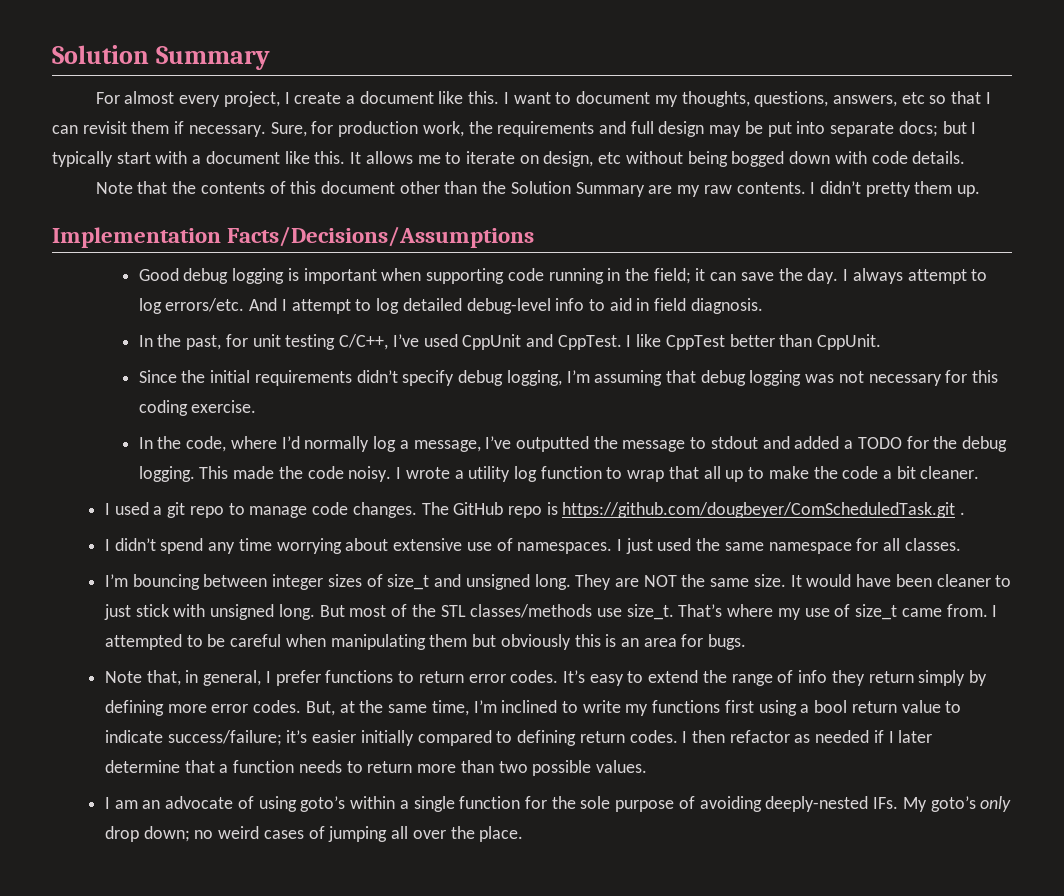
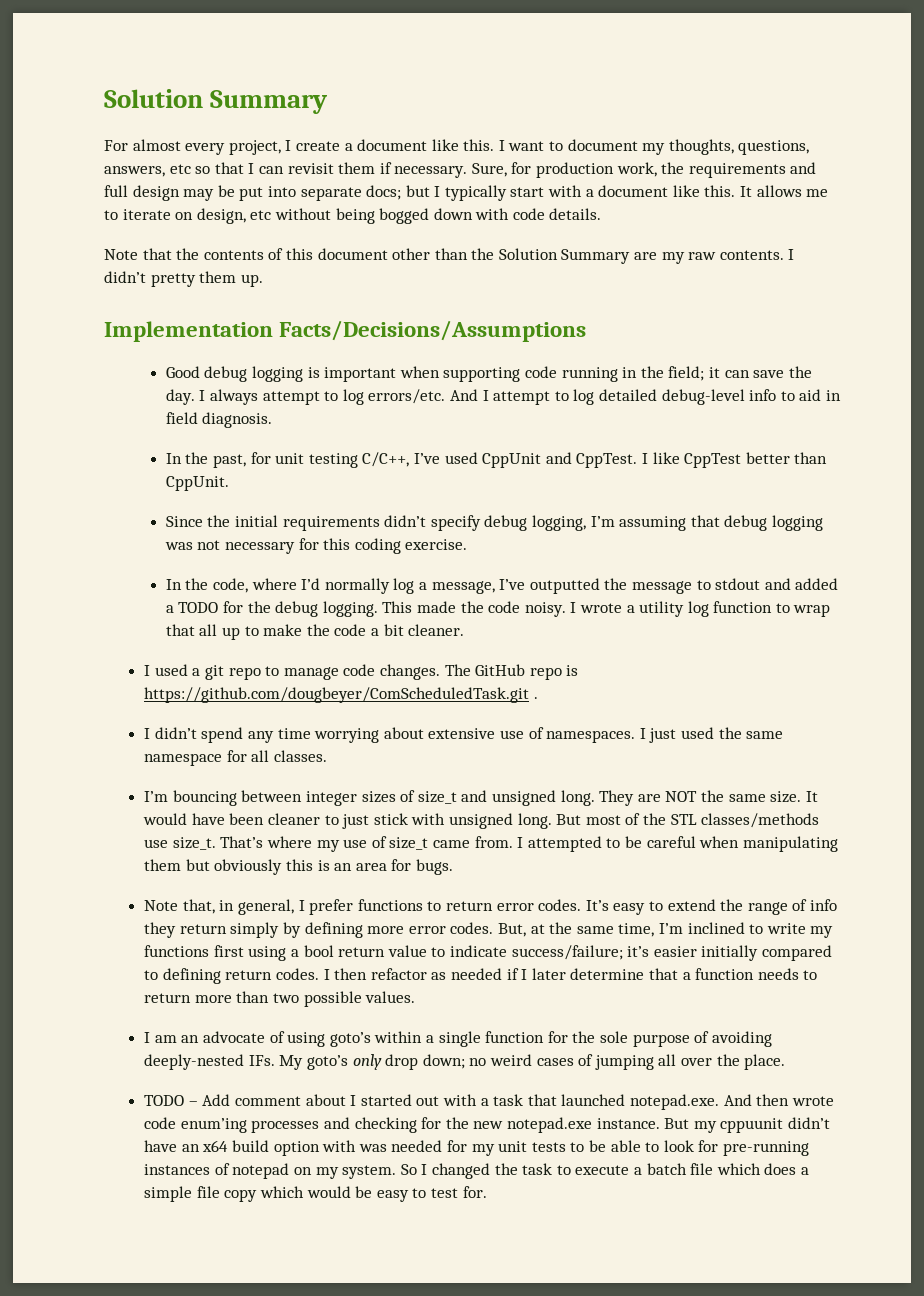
+ TODO – Add comment about I started out with a task that launched notepad.exe. And then wrote code enum’ing processes and checking for the new notepad.exe instance. But my cppuunit didn’t have an x64 build option with was needed for my unit tests to be able to look for pre-running instances of notepad on my system. So I changed the task to execute a batch file which does a simple file copy which would be easy to test for.

